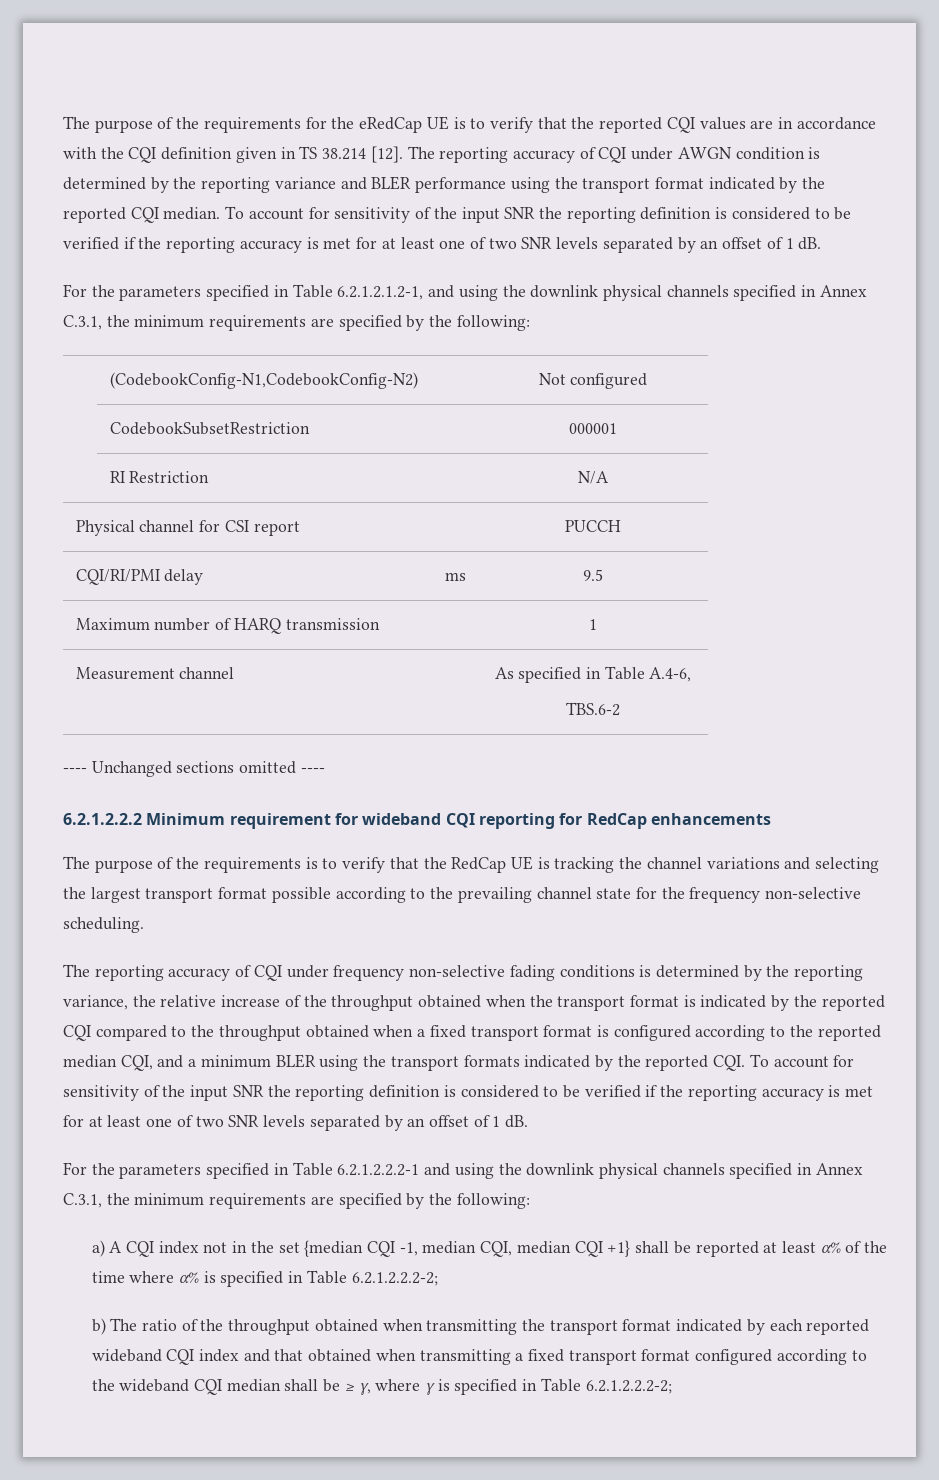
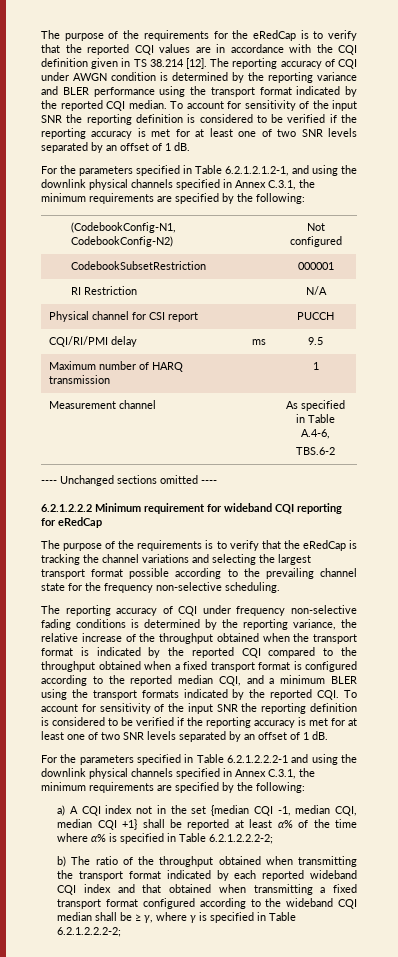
- The purpose of the requirements for the eRedCap UE is to verify that the reported CQI values are in accordance with the CQI definition given in TS 38.214 [12].
+ The purpose of the requirements for the eRedCap is to verify that the reported CQI values are in accordance with the CQI definition given in TS 38.214 [12].
- 6.2.1.2.2.2 Minimum requirement for wideband CQI reporting for RedCap enhancements
+ 6.2.1.2.2.2 Minimum requirement for wideband CQI reporting for eRedCap
- The purpose of the requirements is to verify that the RedCap UE is tracking the channel variations and selecting the largest transport format possible according to the prevailing channel state for the frequency non-selective scheduling.
+ The purpose of the requirements is to verify that the eRedCap is tracking the channel variations and selecting the largest transport format possible according to the prevailing channel state for the frequency non-selective scheduling.

